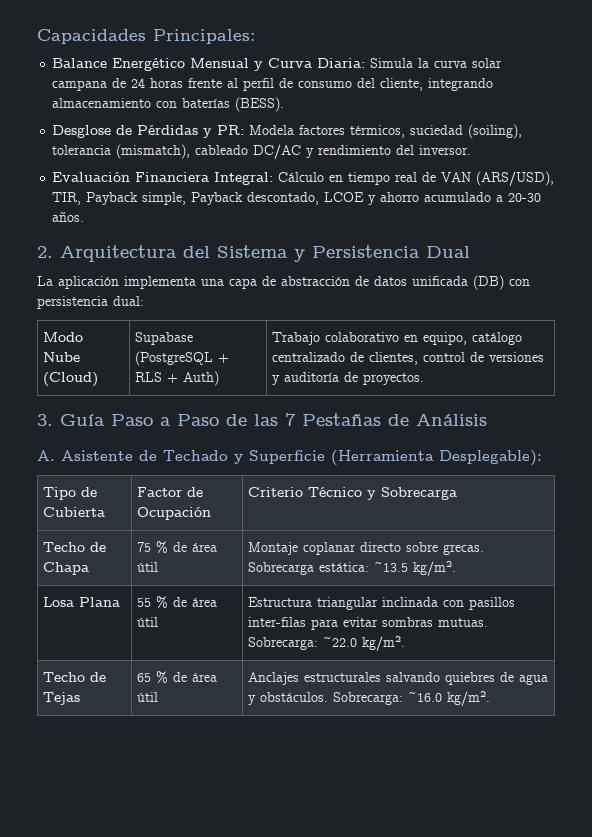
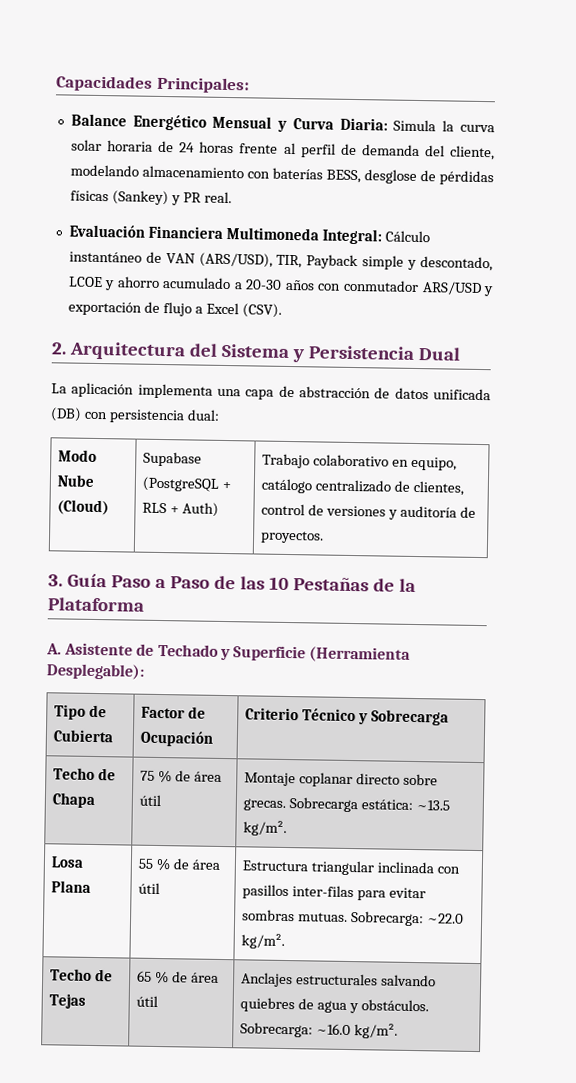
- Balance Energético Mensual y Curva Diaria: Simula la curva solar campana de 24 horas frente al perfil de consumo del cliente, integrando almacenamiento con baterías (BESS).
- Desglose de Pérdidas y PR: Modela factores térmicos, suciedad (soiling), tolerancia (mismatch), cableado DC/AC y rendimiento del inversor.
+ Balance Energético Mensual y Curva Diaria: Simula la curva solar horaria de 24 horas frente al perfil de demanda del cliente, modelando almacenamiento con baterías BESS, desglose de pérdidas físicas (Sankey) y PR real.
- Evaluación Financiera Integral: Cálculo en tiempo real de VAN (ARS/USD), TIR, Payback simple, Payback descontado, LCOE y ahorro acumulado a 20-30 años.
+ Evaluación Financiera Multimoneda Integral: Cálculo instantáneo de VAN (ARS/USD), TIR, Payback simple y descontado, LCOE y ahorro acumulado a 20-30 años con conmutador ARS/USD y exportación de flujo a Excel (CSV).
- 3. Guía Paso a Paso de las 7 Pestañas de Análisis
+ 3. Guía Paso a Paso de las 10 Pestañas de la Plataforma

